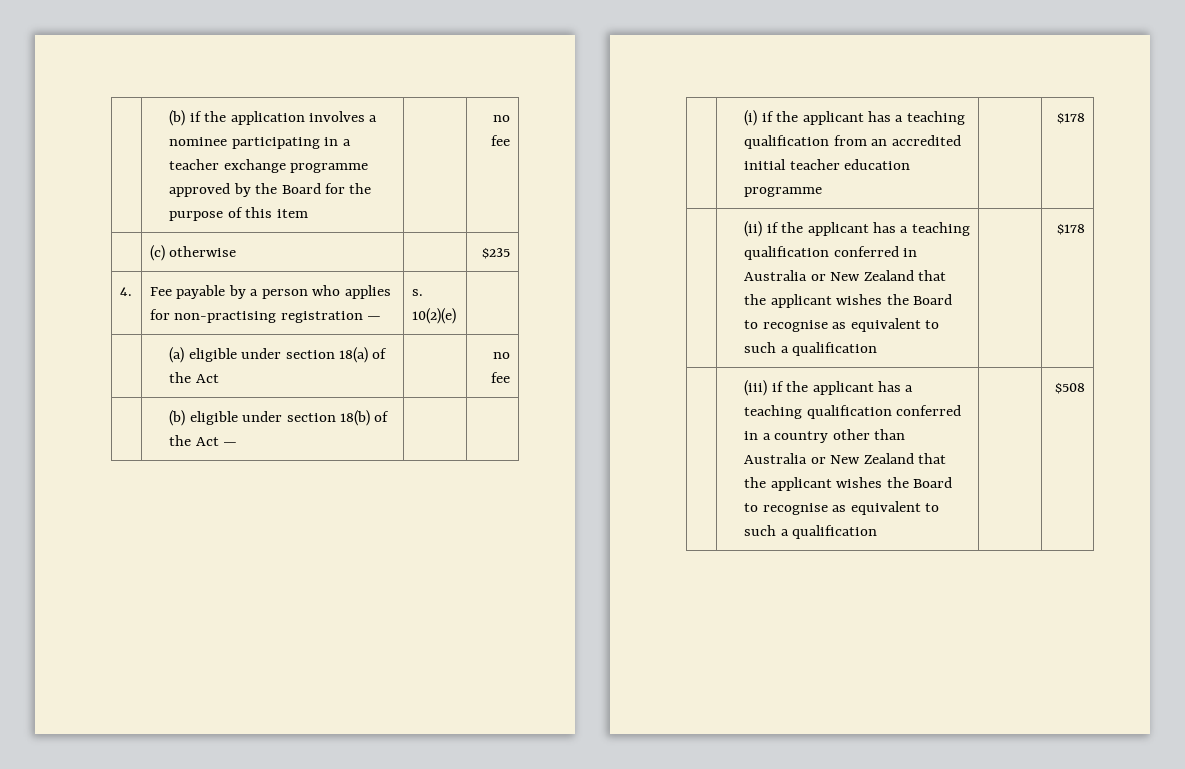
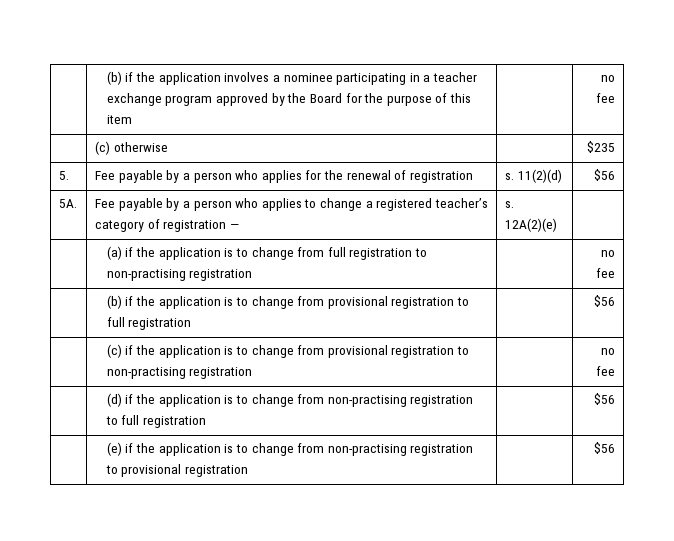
- | (b) if the application involves a nominee participating in a teacher exchange programme approved by the Board for the purpose of this item | | no fee
+ | (b) if the application involves a nominee participating in a teacher exchange program approved by the Board for the purpose of this item | | no fee
- 4. | Fee payable by a person who applies for non-practising registration — | s. 10(2)(e) |
+ 5. | Fee payable by a person who applies for the renewal of registration | s. 11(2)(d) | $56
+ 5A. | Fee payable by a person who applies to change a registered teacher’s category of registration — | s. 12A(2)(e) |
- | (a) eligible under section 18(a) of the Act | | no fee
- | (b) eligible under section 18(b) of the Act — | |
- | (i) if the applicant has a teaching qualification from an accredited initial teacher education programme | | $178
- | (ii) if the applicant has a teaching qualification conferred in Australia or New Zealand that the applicant wishes the Board to recognise as equivalent to such a qualification | | $178
- | (iii) if the applicant has a teaching qualification conferred in a country other than Australia or New Zealand that the applicant wishes the Board to recognise as equivalent to such a qualification | | $508
+ | (a) if the application is to change from full registration to non-practising registration | | no fee
+ | (b) if the application is to change from provisional registration to full registration | | $56
+ | (c) if the application is to change from provisional registration to non-practising registration | | no fee
+ | (d) if the application is to change from non-practising registration to full registration | | $56
+ | (e) if the application is to change from non-practising registration to provisional registration | | $56

